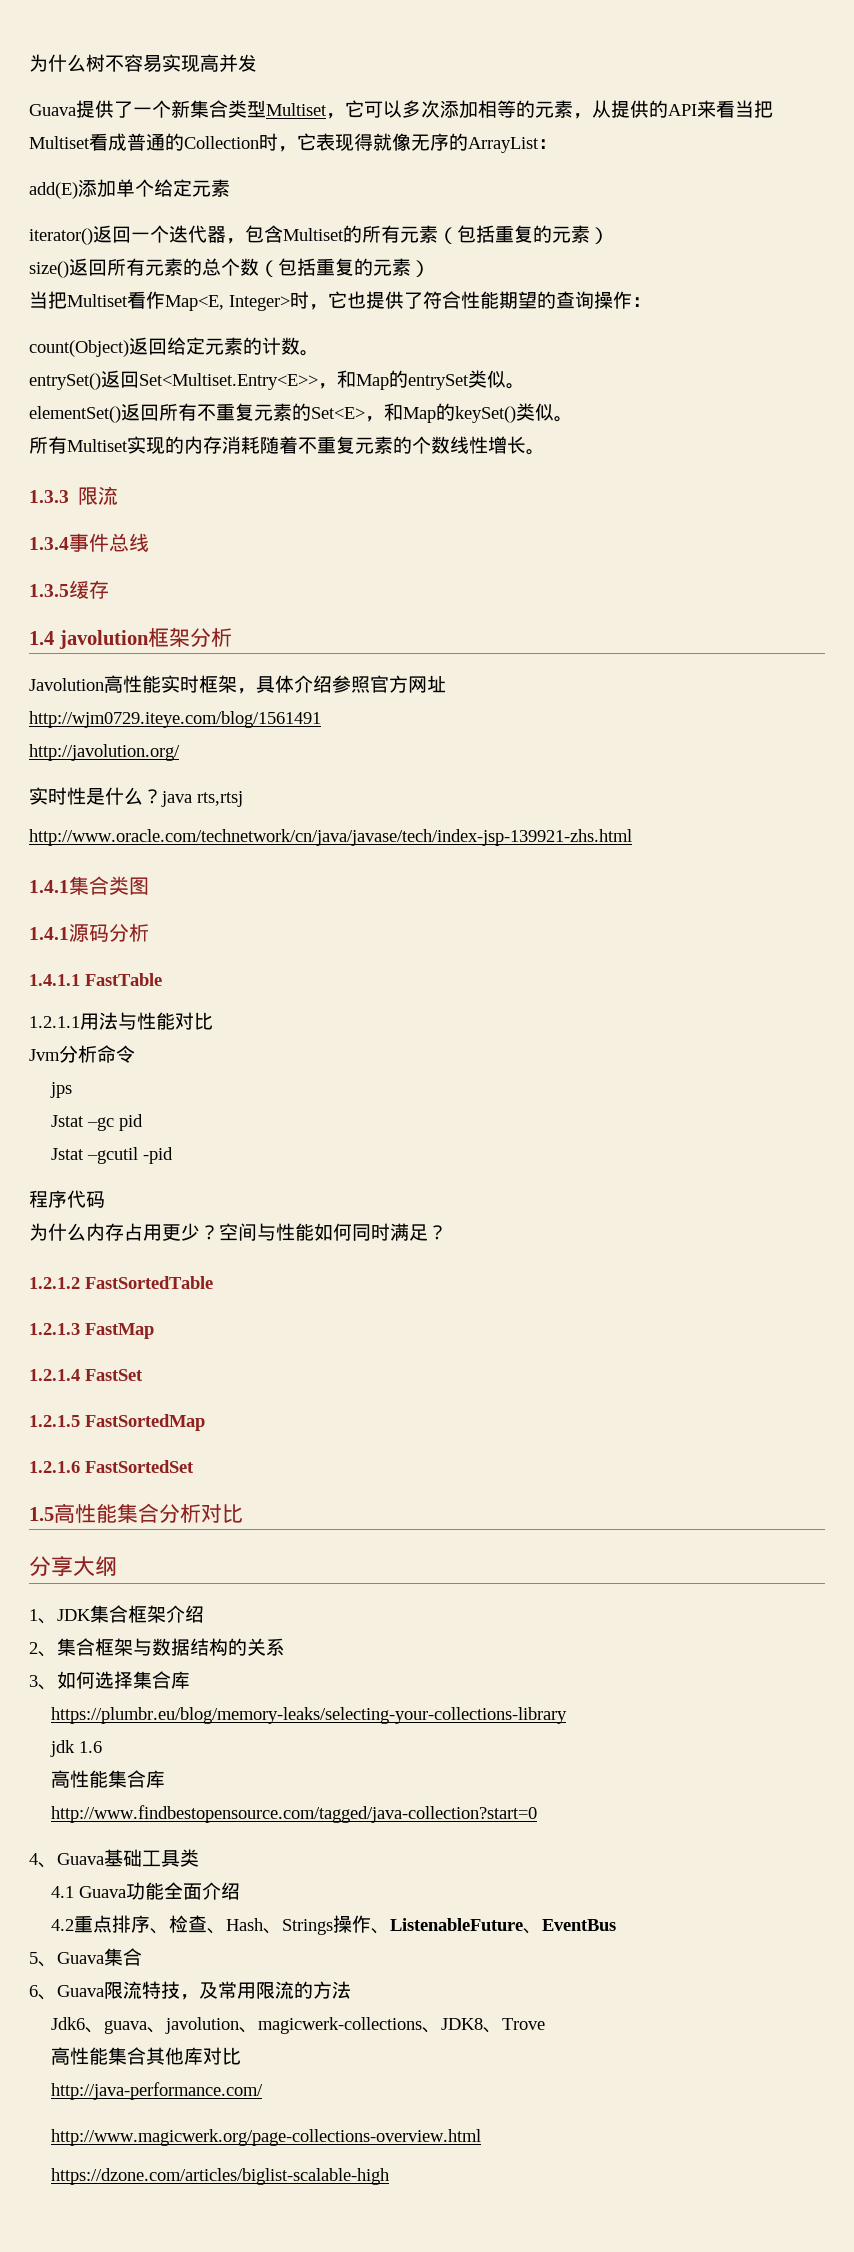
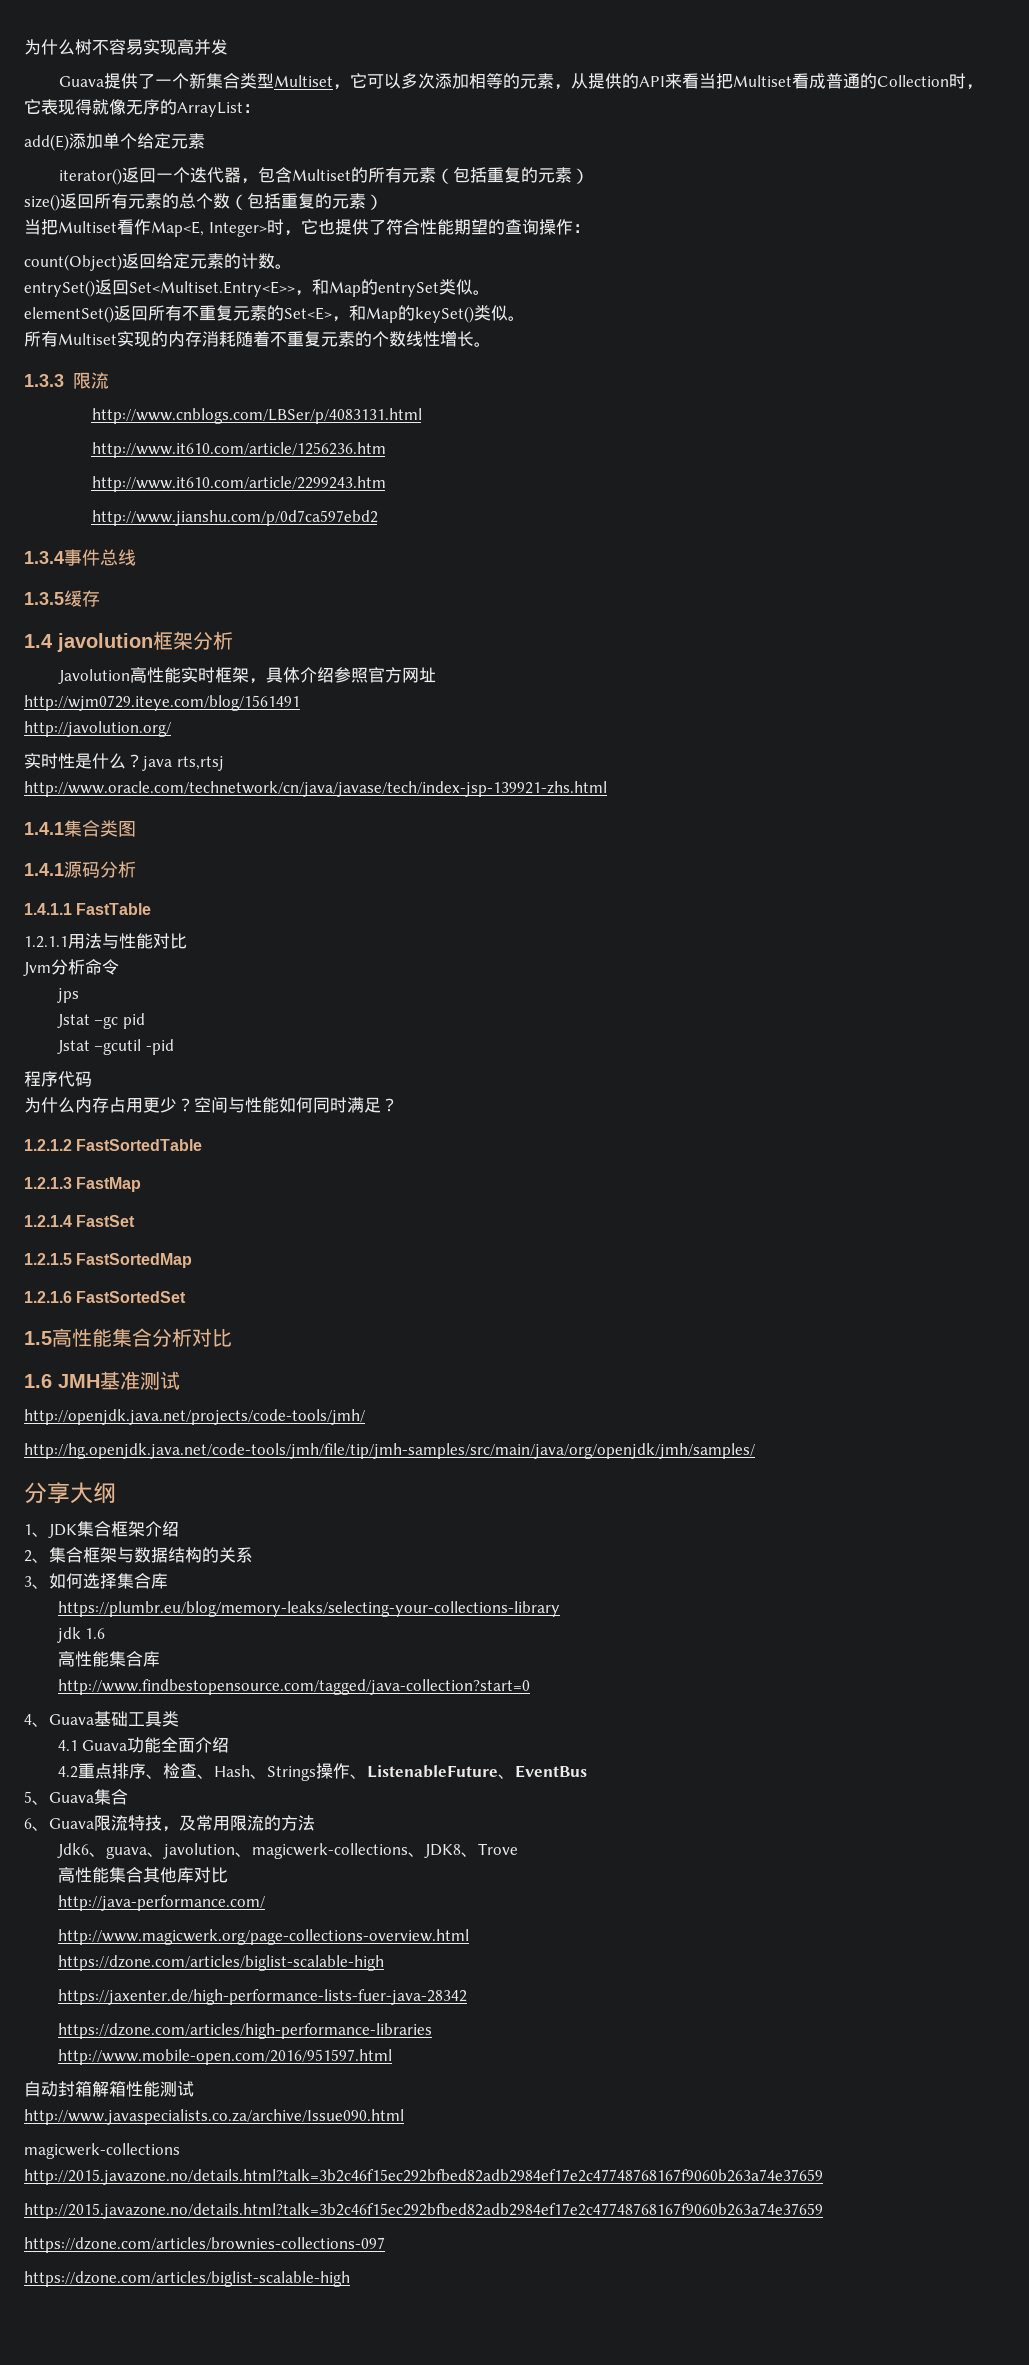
+ http://www.cnblogs.com/LBSer/p/4083131.html
+ http://www.it610.com/article/1256236.htm
+ http://www.it610.com/article/2299243.htm
+ http://www.jianshu.com/p/0d7ca597ebd2
+ 1.6 JMH基准测试
+ http://openjdk.java.net/projects/code-tools/jmh/
+ http://hg.openjdk.java.net/code-tools/jmh/file/tip/jmh-samples/src/main/java/org/openjdk/jmh/samples/
+ https://jaxenter.de/high-performance-lists-fuer-java-28342
+ https://dzone.com/articles/high-performance-libraries
+ http://www.mobile-open.com/2016/951597.html
+ 自动封箱解箱性能测试
+ http://www.javaspecialists.co.za/archive/Issue090.html
+ magicwerk-collections
+ http://2015.javazone.no/details.html?talk=3b2c46f15ec292bfbed82adb2984ef17e2c47748768167f9060b263a74e37659
+ http://2015.javazone.no/details.html?talk=3b2c46f15ec292bfbed82adb2984ef17e2c47748768167f9060b263a74e37659
+ https://dzone.com/articles/brownies-collections-097
+ https://dzone.com/articles/biglist-scalable-high

